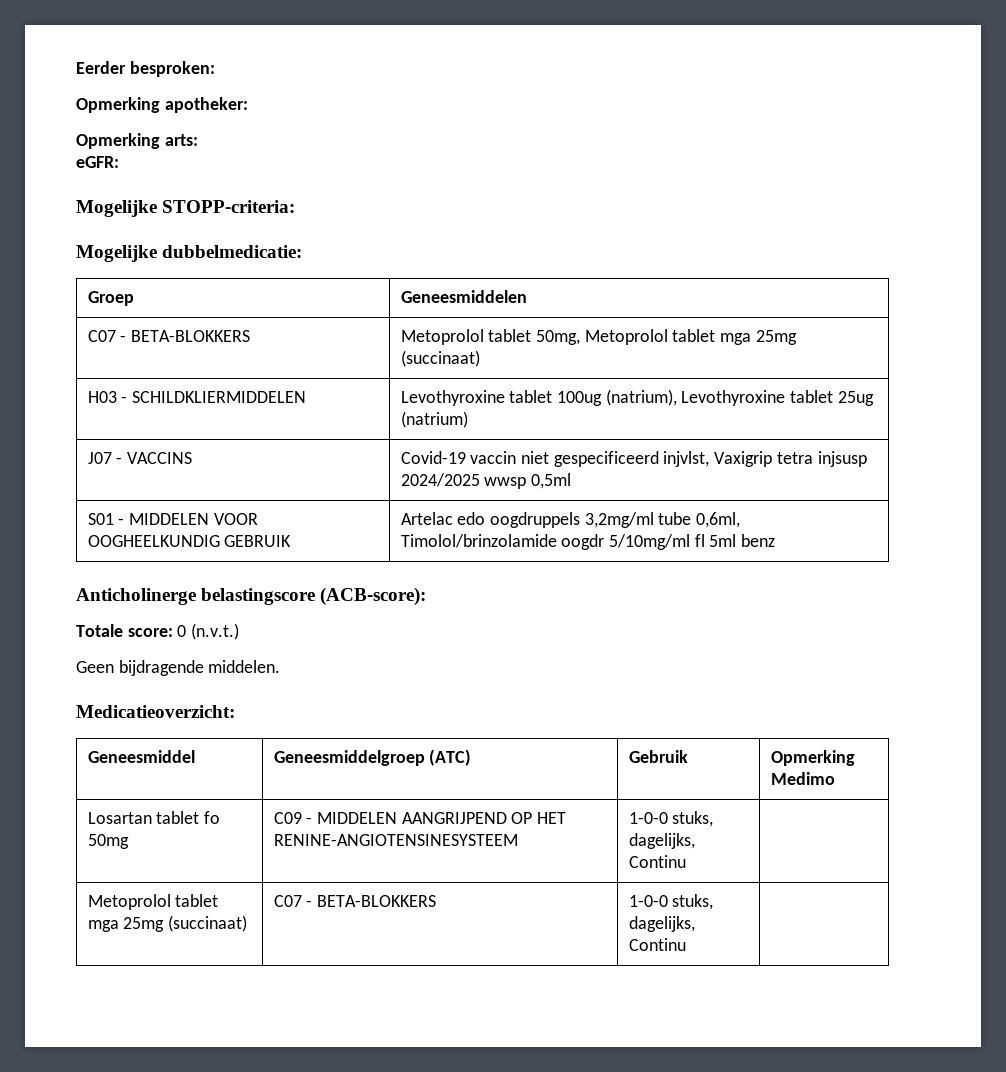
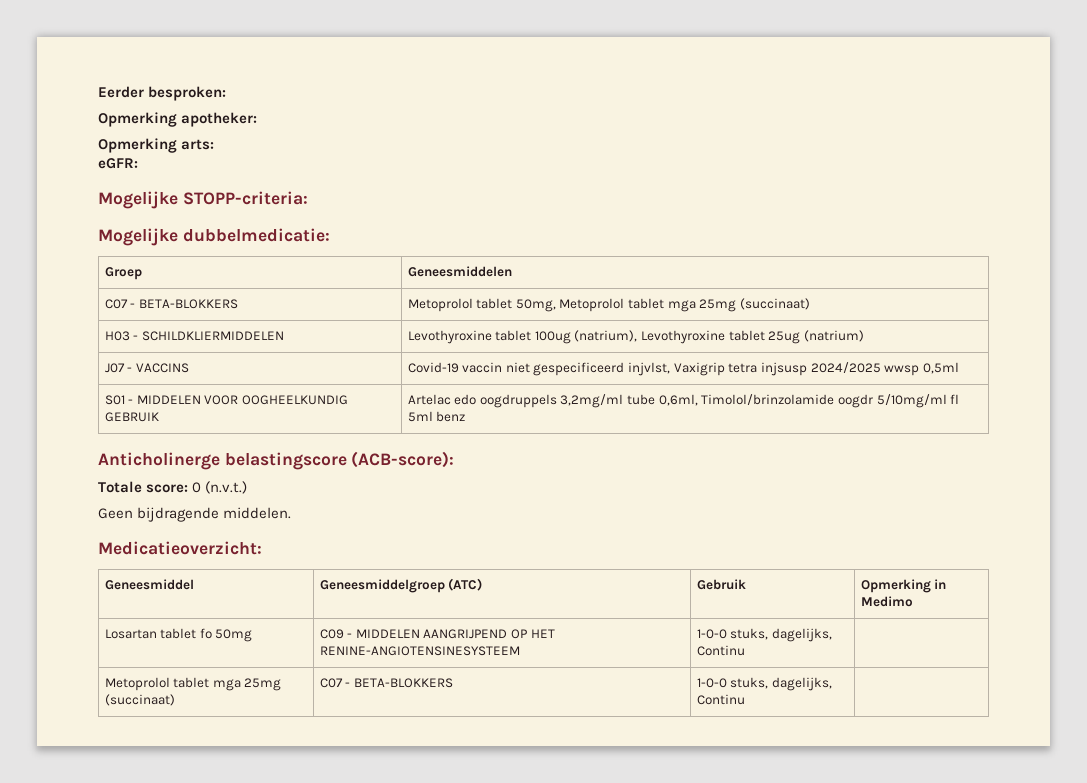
- Geneesmiddel | Geneesmiddelgroep (ATC) | Gebruik | Opmerking Medimo
+ Geneesmiddel | Geneesmiddelgroep (ATC) | Gebruik | Opmerking in Medimo

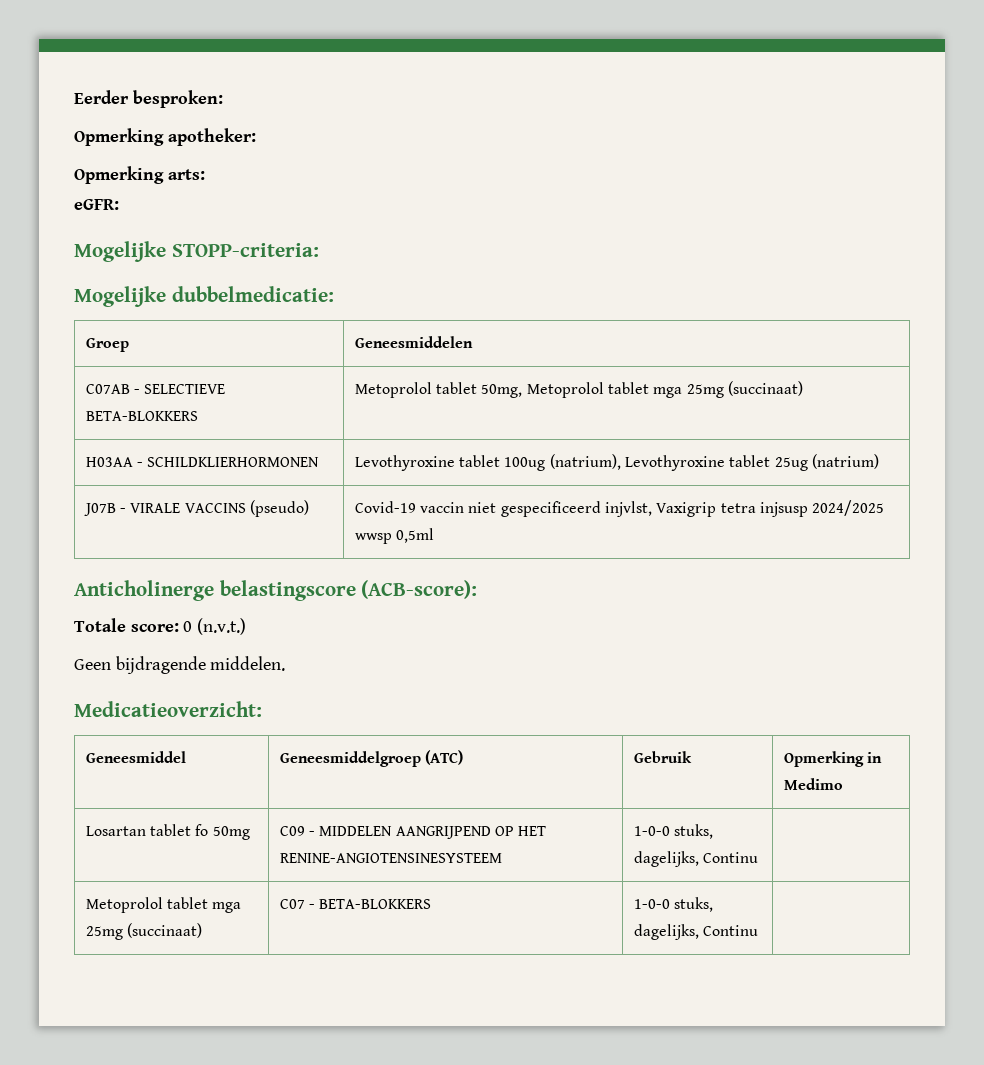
- C07 - BETA-BLOKKERS | Metoprolol tablet 50mg, Metoprolol tablet mga 25mg (succinaat)
+ C07AB - SELECTIEVE BETA-BLOKKERS | Metoprolol tablet 50mg, Metoprolol tablet mga 25mg (succinaat)
- H03 - SCHILDKLIERMIDDELEN | Levothyroxine tablet 100ug (natrium), Levothyroxine tablet 25ug (natrium)
+ H03AA - SCHILDKLIERHORMONEN | Levothyroxine tablet 100ug (natrium), Levothyroxine tablet 25ug (natrium)
- J07 - VACCINS | Covid-19 vaccin niet gespecificeerd injvlst, Vaxigrip tetra injsusp 2024/2025 wwsp 0,5ml
+ J07B - VIRALE VACCINS (pseudo) | Covid-19 vaccin niet gespecificeerd injvlst, Vaxigrip tetra injsusp 2024/2025 wwsp 0,5ml
- S01 - MIDDELEN VOOR OOGHEELKUNDIG GEBRUIK | Artelac edo oogdruppels 3,2mg/ml tube 0,6ml, Timolol/brinzolamide oogdr 5/10mg/ml fl 5ml benz

